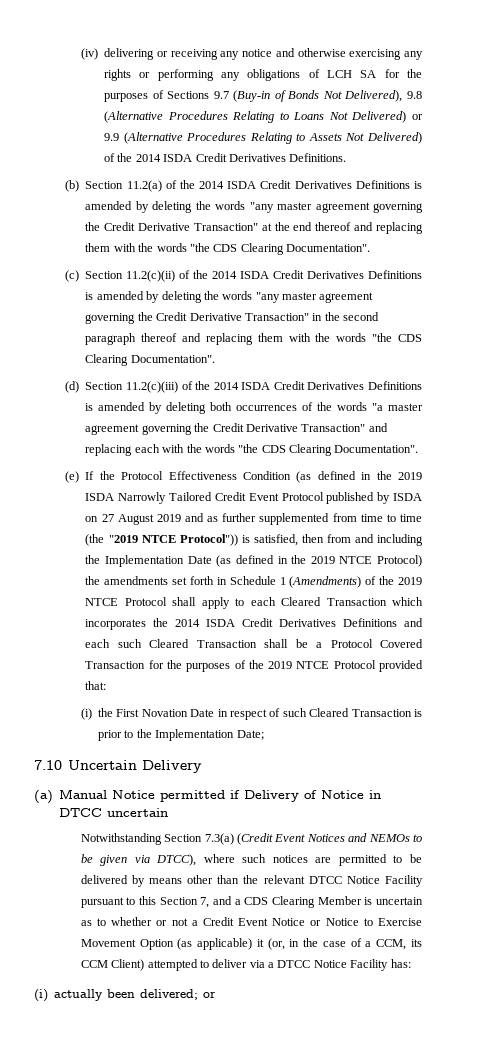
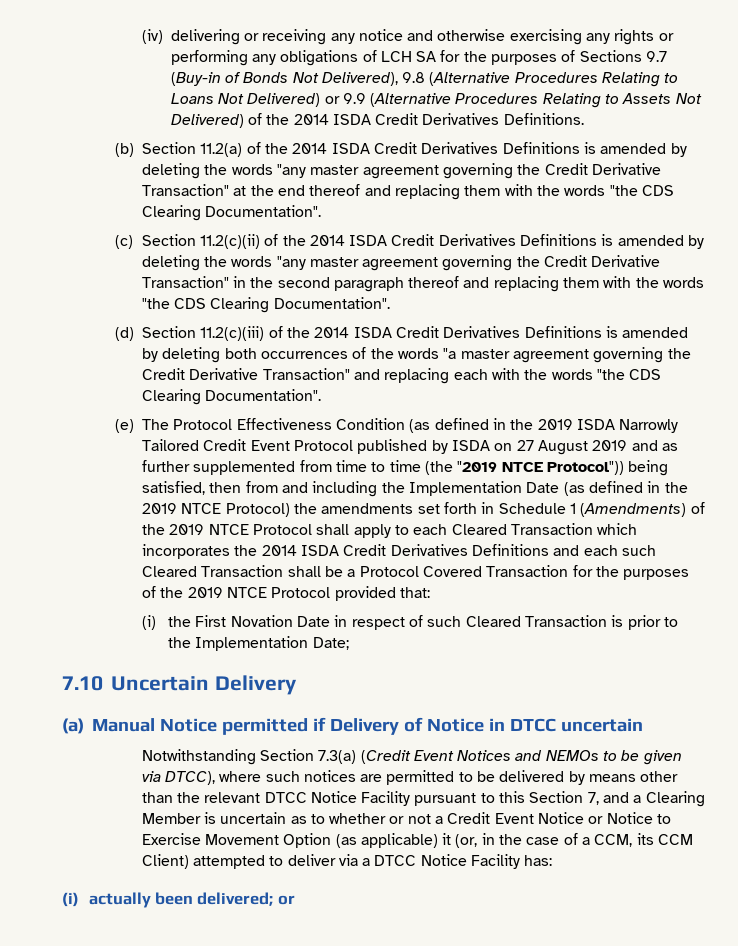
- (e) If the Protocol Effectiveness Condition (as defined in the 2019 ISDA Narrowly Tailored Credit Event Protocol published by ISDA on 27 August 2019 and as further supplemented from time to time (the "2019 NTCE Protocol")) is satisfied, then from and including the Implementation Date (as defined in the 2019 NTCE Protocol) the amendments set forth in Schedule 1 (Amendments) of the 2019 NTCE Protocol shall apply to each Cleared Transaction which incorporates the 2014 ISDA Credit Derivatives Definitions and each such Cleared Transaction shall be a Protocol Covered Transaction for the purposes of the 2019 NTCE Protocol provided that:
+ (e) The Protocol Effectiveness Condition (as defined in the 2019 ISDA Narrowly Tailored Credit Event Protocol published by ISDA on 27 August 2019 and as further supplemented from time to time (the "2019 NTCE Protocol")) being satisfied, then from and including the Implementation Date (as defined in the 2019 NTCE Protocol) the amendments set forth in Schedule 1 (Amendments) of the 2019 NTCE Protocol shall apply to each Cleared Transaction which incorporates the 2014 ISDA Credit Derivatives Definitions and each such Cleared Transaction shall be a Protocol Covered Transaction for the purposes of the 2019 NTCE Protocol provided that:
- Notwithstanding Section 7.3(a) (Credit Event Notices and NEMOs to be given via DTCC), where such notices are permitted to be delivered by means other than the relevant DTCC Notice Facility pursuant to this Section 7, and a CDS Clearing Member is uncertain as to whether or not a Credit Event Notice or Notice to Exercise Movement Option (as applicable) it (or, in the case of a CCM, its CCM Client) attempted to deliver via a DTCC Notice Facility has:
+ Notwithstanding Section 7.3(a) (Credit Event Notices and NEMOs to be given via DTCC), where such notices are permitted to be delivered by means other than the relevant DTCC Notice Facility pursuant to this Section 7, and a Clearing Member is uncertain as to whether or not a Credit Event Notice or Notice to Exercise Movement Option (as applicable) it (or, in the case of a CCM, its CCM Client) attempted to deliver via a DTCC Notice Facility has:

